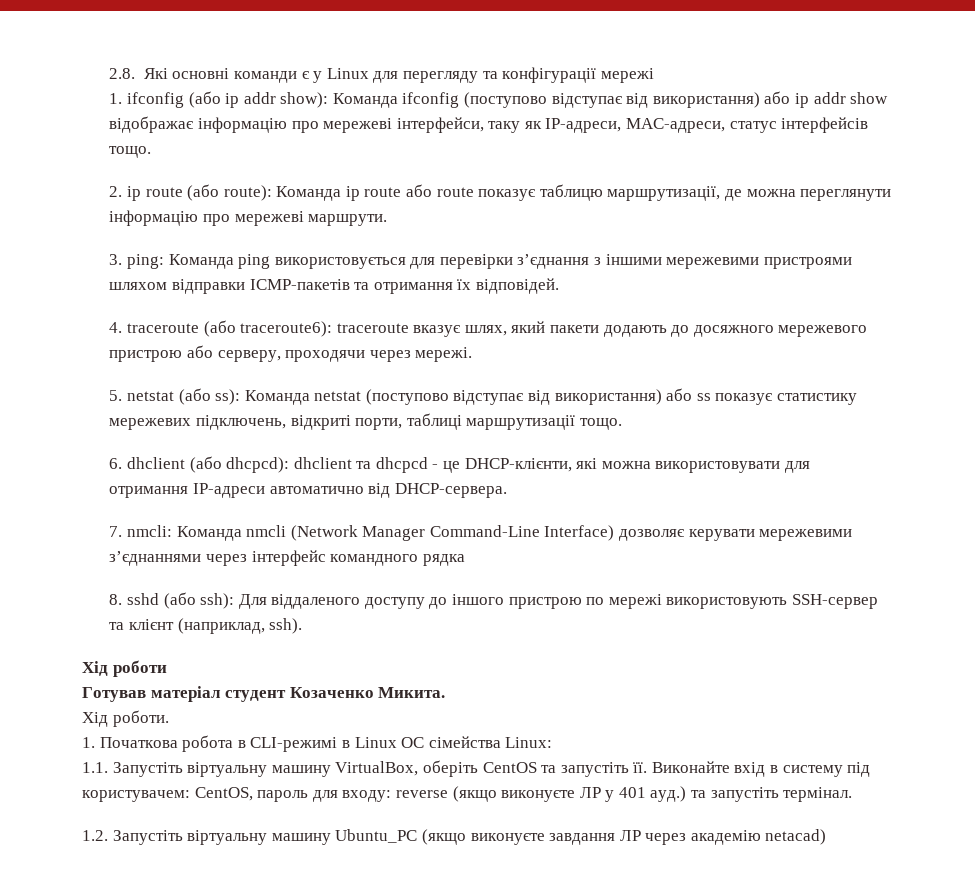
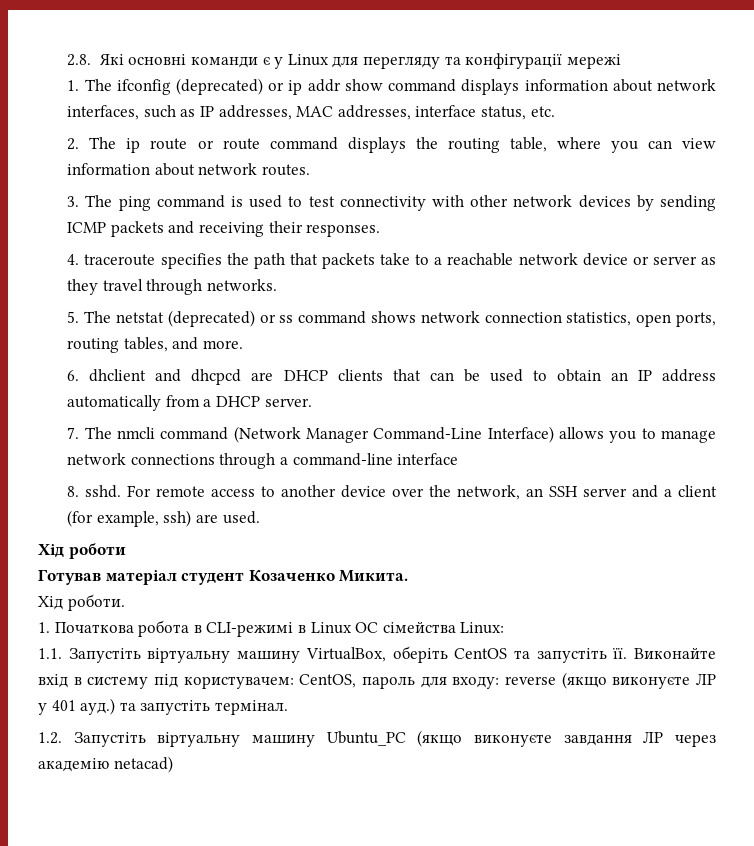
- 1. ifconfig (або ip addr show): Команда ifconfig (поступово відступає від використання) або ip addr show відображає інформацію про мережеві інтерфейси, таку як IP-адреси, MAC-адреси, статус інтерфейсів тощо.
+ 1. The ifconfig (deprecated) or ip addr show command displays information about network interfaces, such as IP addresses, MAC addresses, interface status, etc.
- 2. ip route (або route): Команда ip route або route показує таблицю маршрутизації, де можна переглянути інформацію про мережеві маршрути.
- 3. ping: Команда ping використовується для перевірки з’єднання з іншими мережевими пристроями шляхом відправки ICMP-пакетів та отримання їх відповідей.
- 4. traceroute (або traceroute6): traceroute вказує шлях, який пакети додають до досяжного мережевого пристрою або серверу, проходячи через мережі.
- 5. netstat (або ss): Команда netstat (поступово відступає від використання) або ss показує статистику мережевих підключень, відкриті порти, таблиці маршрутизації тощо.
- 6. dhclient (або dhcpcd): dhclient та dhcpcd - це DHCP-клієнти, які можна використовувати для отримання IP-адреси автоматично від DHCP-сервера.
- 7. nmcli: Команда nmcli (Network Manager Command-Line Interface) дозволяє керувати мережевими з’єднаннями через інтерфейс командного рядка
- 8. sshd (або ssh): Для віддаленого доступу до іншого пристрою по мережі використовують SSH-сервер та клієнт (наприклад, ssh).
+ 2. The ip route or route command displays the routing table, where you can view information about network routes.
+ 3. The ping command is used to test connectivity with other network devices by sending ICMP packets and receiving their responses.
+ 4. traceroute specifies the path that packets take to a reachable network device or server as they travel through networks.
+ 5. The netstat (deprecated) or ss command shows network connection statistics, open ports, routing tables, and more.
+ 6. dhclient and dhcpcd are DHCP clients that can be used to obtain an IP address automatically from a DHCP server.
+ 7. The nmcli command (Network Manager Command-Line Interface) allows you to manage network connections through a command-line interface
+ 8. sshd. For remote access to another device over the network, an SSH server and a client (for example, ssh) are used.

